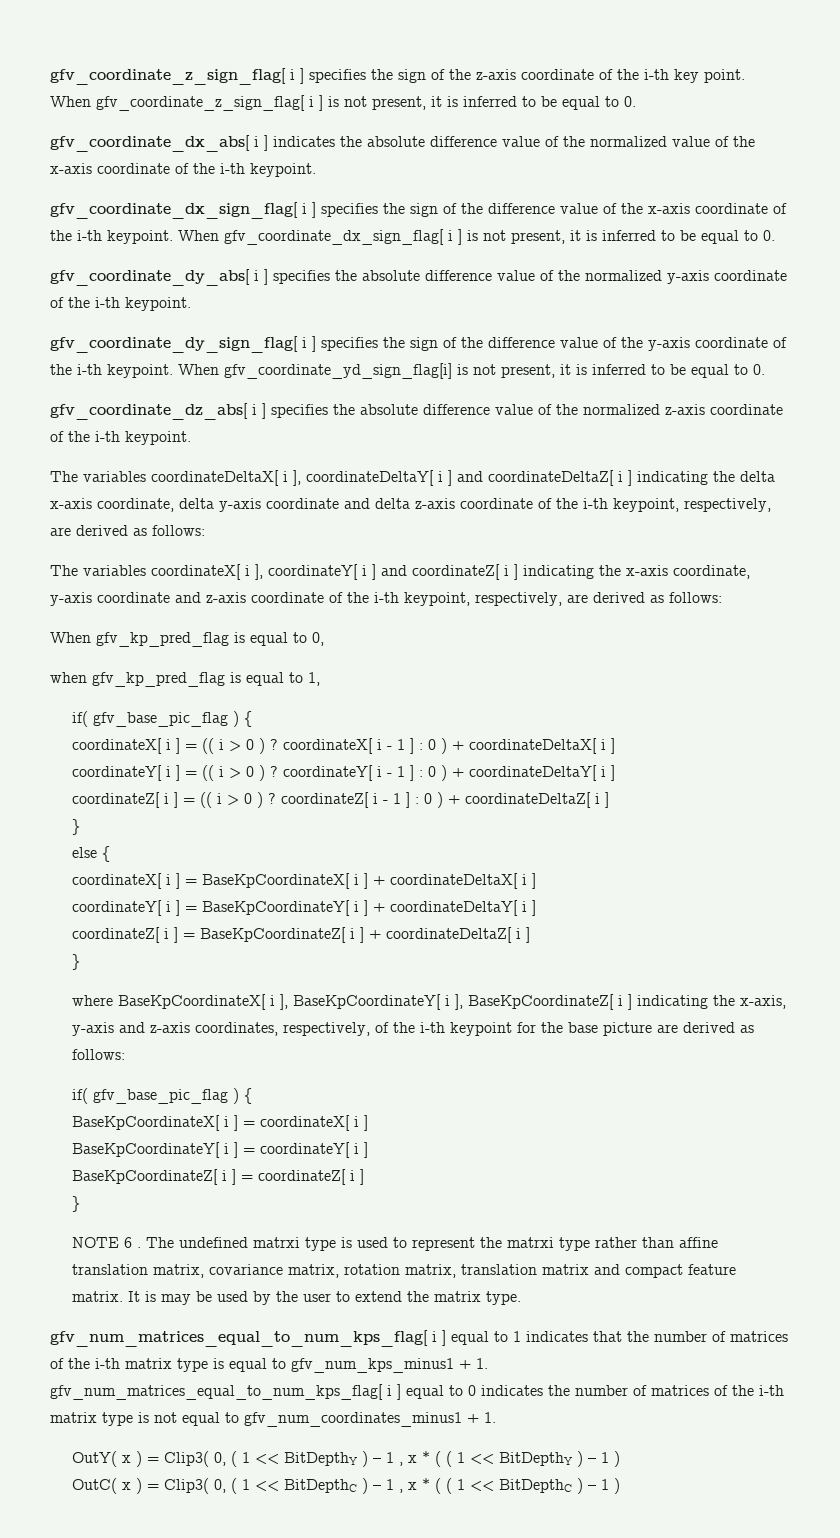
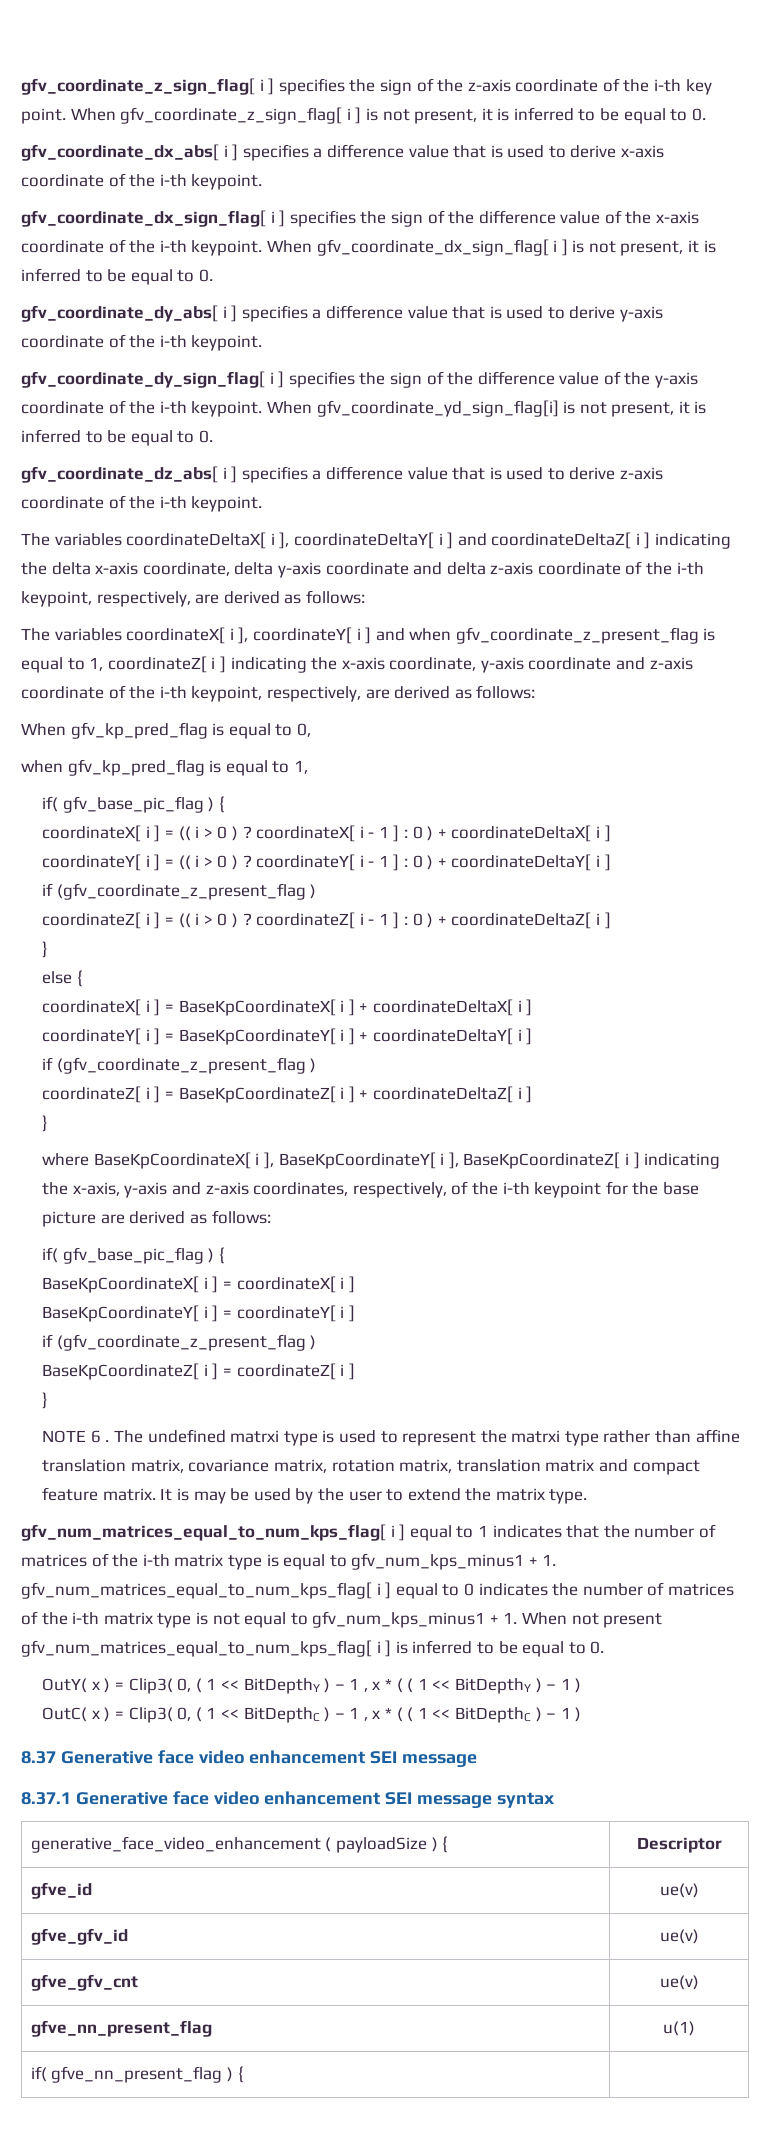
- gfv_coordinate_dx_abs[ i ] indicates the absolute difference value of the normalized value of the x-axis coordinate of the i-th keypoint.
+ gfv_coordinate_dx_abs[ i ] specifies a difference value that is used to derive x-axis coordinate of the i-th keypoint.
- gfv_coordinate_dy_abs[ i ] specifies the absolute difference value of the normalized y-axis coordinate of the i-th keypoint.
+ gfv_coordinate_dy_abs[ i ] specifies a difference value that is used to derive y-axis coordinate of the i-th keypoint.
- gfv_coordinate_dz_abs[ i ] specifies the absolute difference value of the normalized z-axis coordinate of the i-th keypoint.
+ gfv_coordinate_dz_abs[ i ] specifies a difference value that is used to derive z-axis coordinate of the i-th keypoint.
- The variables coordinateX[ i ], coordinateY[ i ] and coordinateZ[ i ] indicating the x-axis coordinate, y-axis coordinate and z-axis coordinate of the i-th keypoint, respectively, are derived as follows:
+ The variables coordinateX[ i ], coordinateY[ i ] and when gfv_coordinate_z_present_flag is equal to 1, coordinateZ[ i ] indicating the x-axis coordinate, y-axis coordinate and z-axis coordinate of the i-th keypoint, respectively, are derived as follows:
  coordinateY[ i ] = (( i > 0 ) ? coordinateY[ i - 1 ] : 0 ) + coordinateDeltaY[ i ]
+ if (gfv_coordinate_z_present_flag )
  coordinateY[ i ] = BaseKpCoordinateY[ i ] + coordinateDeltaY[ i ]
+ if (gfv_coordinate_z_present_flag )
  BaseKpCoordinateY[ i ] = coordinateY[ i ]
+ if (gfv_coordinate_z_present_flag )
- gfv_num_matrices_equal_to_num_kps_flag[ i ] equal to 1 indicates that the number of matrices of the i-th matrix type is equal to gfv_num_kps_minus1 + 1. gfv_num_matrices_equal_to_num_kps_flag[ i ] equal to 0 indicates the number of matrices of the i-th matrix type is not equal to gfv_num_coordinates_minus1 + 1.
+ gfv_num_matrices_equal_to_num_kps_flag[ i ] equal to 1 indicates that the number of matrices of the i-th matrix type is equal to gfv_num_kps_minus1 + 1. gfv_num_matrices_equal_to_num_kps_flag[ i ] equal to 0 indicates the number of matrices of the i-th matrix type is not equal to gfv_num_kps_minus1 + 1. When not present gfv_num_matrices_equal_to_num_kps_flag[ i ] is inferred to be equal to 0.
+ 8.37 Generative face video enhancement SEI message
+ 8.37.1 Generative face video enhancement SEI message syntax
+ generative_face_video_enhancement ( payloadSize ) { | Descriptor
+ gfve_id | ue(v)
+ gfve_gfv_id | ue(v)
+ gfve_gfv_cnt | ue(v)
+ gfve_nn_present_flag | u(1)
+ if( gfve_nn_present_flag ) { |

